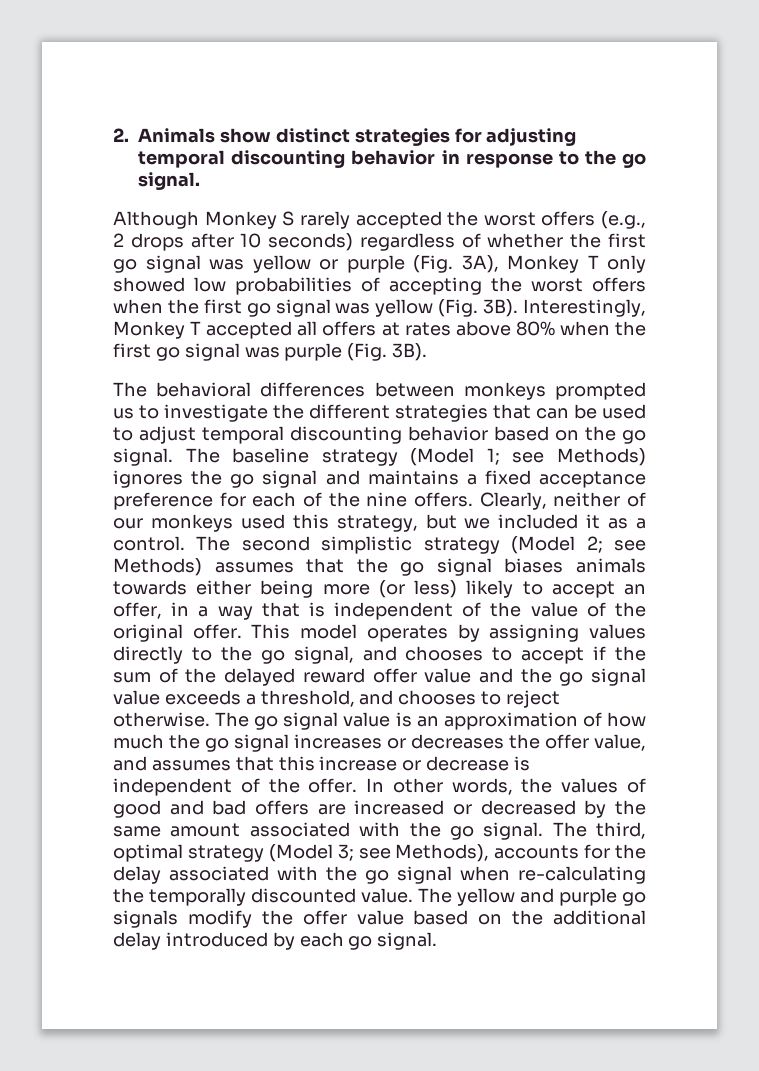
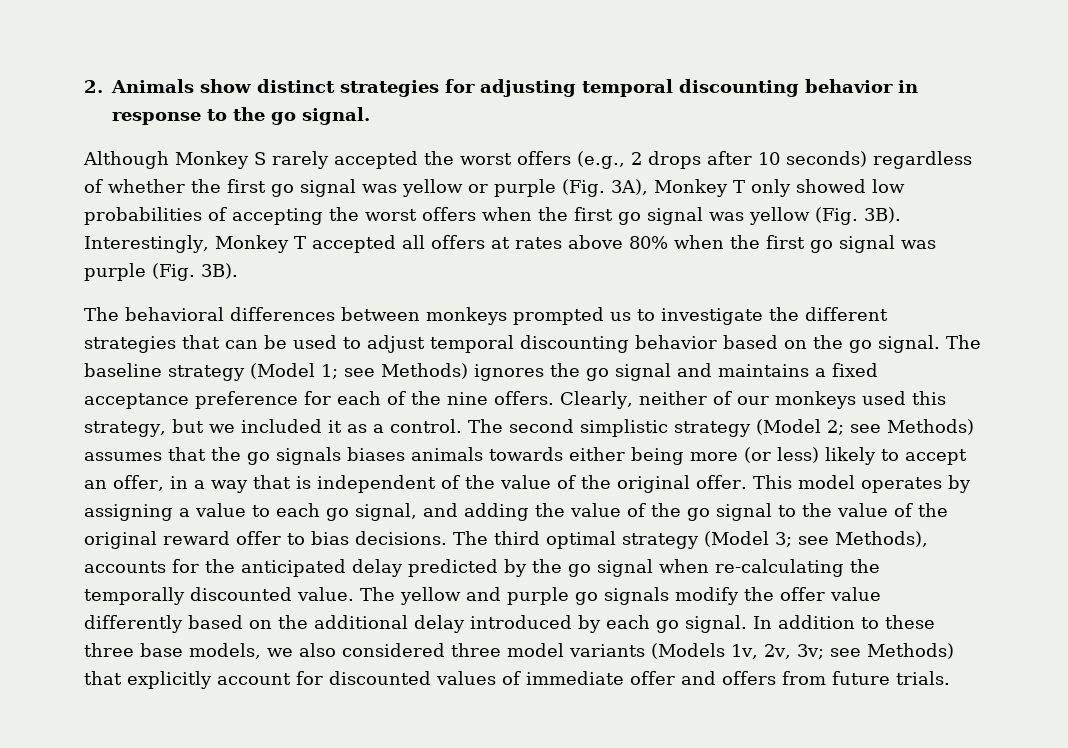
- The second simplistic strategy (Model 2; see Methods) assumes that the go signal biases animals towards either being more (or less) likely to accept an offer, in a way that is independent of the value of the original offer.
+ The second simplistic strategy (Model 2; see Methods) assumes that the go signals biases animals towards either being more (or less) likely to accept an offer, in a way that is independent of the value of the original offer.
- This model operates by assigning values directly to the go signal, and chooses to accept if the sum of the delayed reward offer value and the go signal value exceeds a threshold, and chooses to reject otherwise. The go signal value is an approximation of how much the go signal increases or decreases the offer value, and assumes that this increase or decrease is independent of the offer. In other words, the values of good and bad offers are increased or decreased by the same amount associated with the go signal. The third, optimal strategy (Model 3; see Methods), accounts for the delay associated with the go signal when re-calculating the temporally discounted value.
+ This model operates by assigning a value to each go signal, and adding the value of the go signal to the value of the original reward offer to bias decisions. The third optimal strategy (Model 3; see Methods), accounts for the anticipated delay predicted by the go signal when re-calculating the temporally discounted value.
- The yellow and purple go signals modify the offer value based on the additional delay introduced by each go signal.
+ The yellow and purple go signals modify the offer value differently based on the additional delay introduced by each go signal.
+ In addition to these three base models, we also considered three model variants (Models 1v, 2v, 3v; see Methods) that explicitly account for discounted values of immediate offer and offers from future trials.

